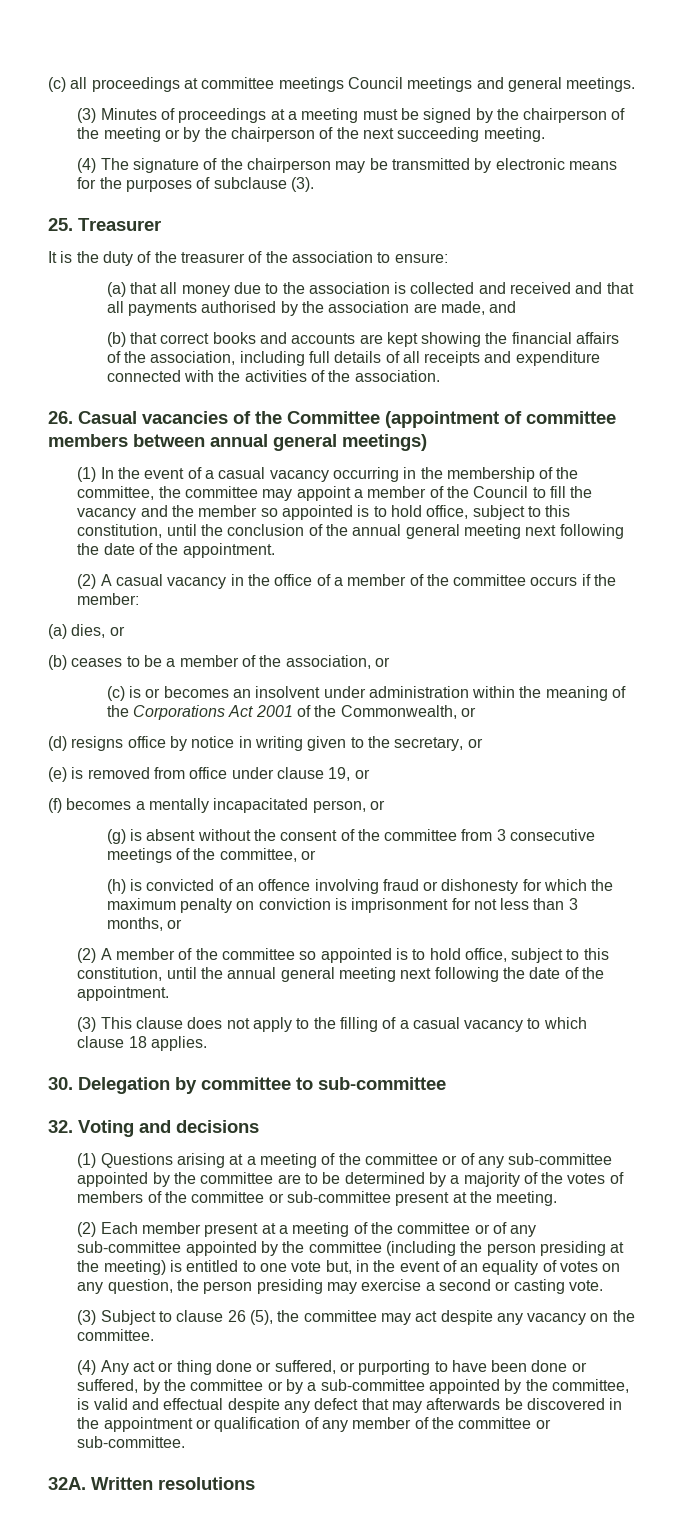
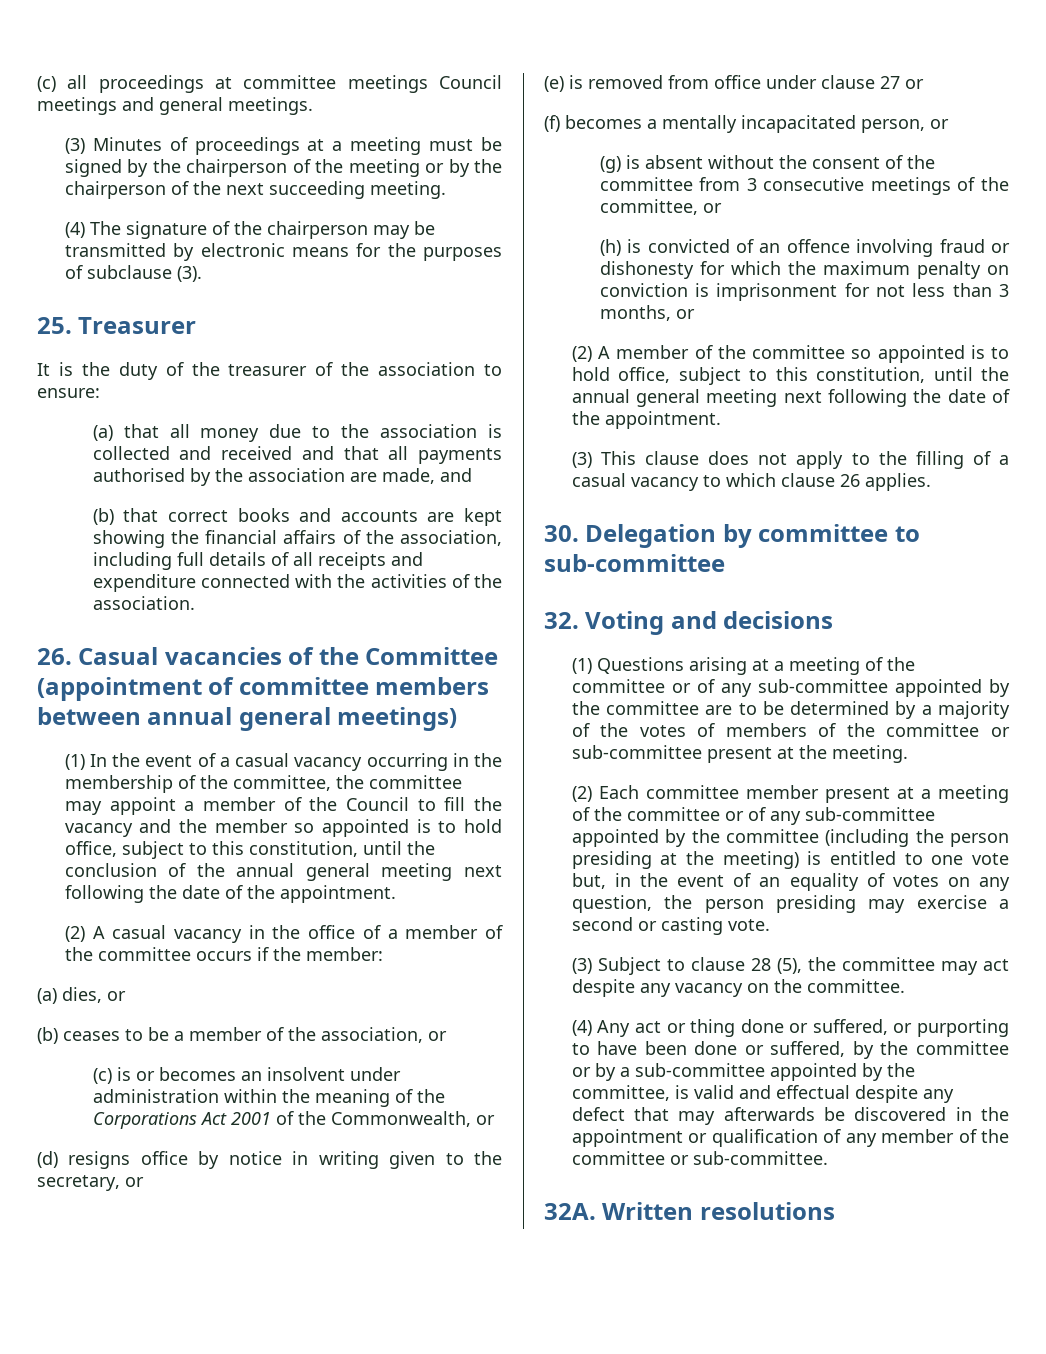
- (e) is removed from office under clause 19, or
+ (e) is removed from office under clause 27 or
- (3) This clause does not apply to the filling of a casual vacancy to which clause 18 applies.
+ (3) This clause does not apply to the filling of a casual vacancy to which clause 26 applies.
- (2) Each member present at a meeting of the committee or of any sub-committee appointed by the committee (including the person presiding at the meeting) is entitled to one vote but, in the event of an equality of votes on any question, the person presiding may exercise a second or casting vote.
+ (2) Each committee member present at a meeting of the committee or of any sub-committee appointed by the committee (including the person presiding at the meeting) is entitled to one vote but, in the event of an equality of votes on any question, the person presiding may exercise a second or casting vote.
- (3) Subject to clause 26 (5), the committee may act despite any vacancy on the committee.
+ (3) Subject to clause 28 (5), the committee may act despite any vacancy on the committee.

